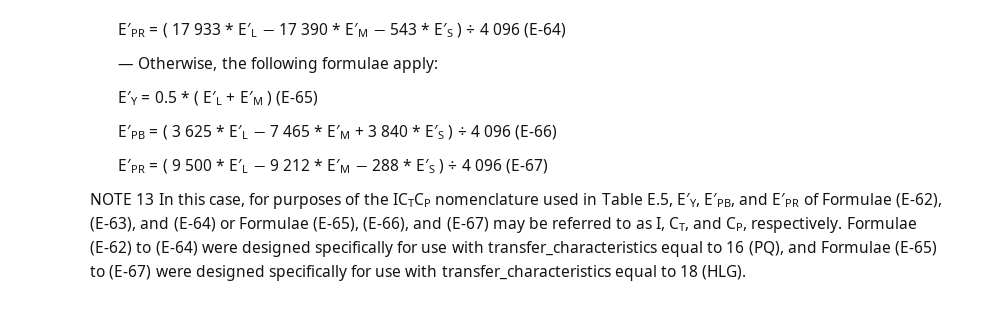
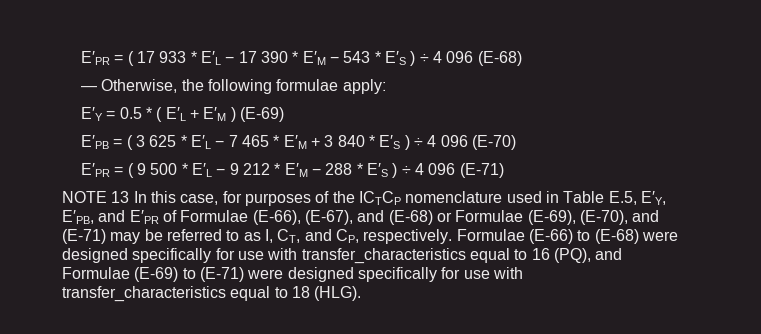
- E′PR = ( 17 933 * E′L − 17 390 * E′M − 543 * E′S ) ÷ 4 096 (E-64)
+ E′PR = ( 17 933 * E′L − 17 390 * E′M − 543 * E′S ) ÷ 4 096 (E-68)
- E′Y = 0.5 * ( E′L + E′M ) (E-65)
+ E′Y = 0.5 * ( E′L + E′M ) (E-69)
- E′PB = ( 3 625 * E′L − 7 465 * E′M + 3 840 * E′S ) ÷ 4 096 (E-66)
+ E′PB = ( 3 625 * E′L − 7 465 * E′M + 3 840 * E′S ) ÷ 4 096 (E-70)
- E′PR = ( 9 500 * E′L − 9 212 * E′M − 288 * E′S ) ÷ 4 096 (E-67)
+ E′PR = ( 9 500 * E′L − 9 212 * E′M − 288 * E′S ) ÷ 4 096 (E-71)
- NOTE 13 In this case, for purposes of the ICTCP nomenclature used in Table E.5, E′Y, E′PB, and E′PR of Formulae (E-62), (E-63), and (E-64) or Formulae (E-65), (E-66), and (E-67) may be referred to as I, CT, and CP, respectively.
+ NOTE 13 In this case, for purposes of the ICTCP nomenclature used in Table E.5, E′Y, E′PB, and E′PR of Formulae (E-66), (E-67), and (E-68) or Formulae (E-69), (E-70), and (E-71) may be referred to as I, CT, and CP, respectively.
- Formulae (E-62) to (E-64) were designed specifically for use with transfer_characteristics equal to 16 (PQ), and Formulae (E-65) to (E-67) were designed specifically for use with transfer_characteristics equal to 18 (HLG).
+ Formulae (E-66) to (E-68) were designed specifically for use with transfer_characteristics equal to 16 (PQ), and Formulae (E-69) to (E-71) were designed specifically for use with transfer_characteristics equal to 18 (HLG).

